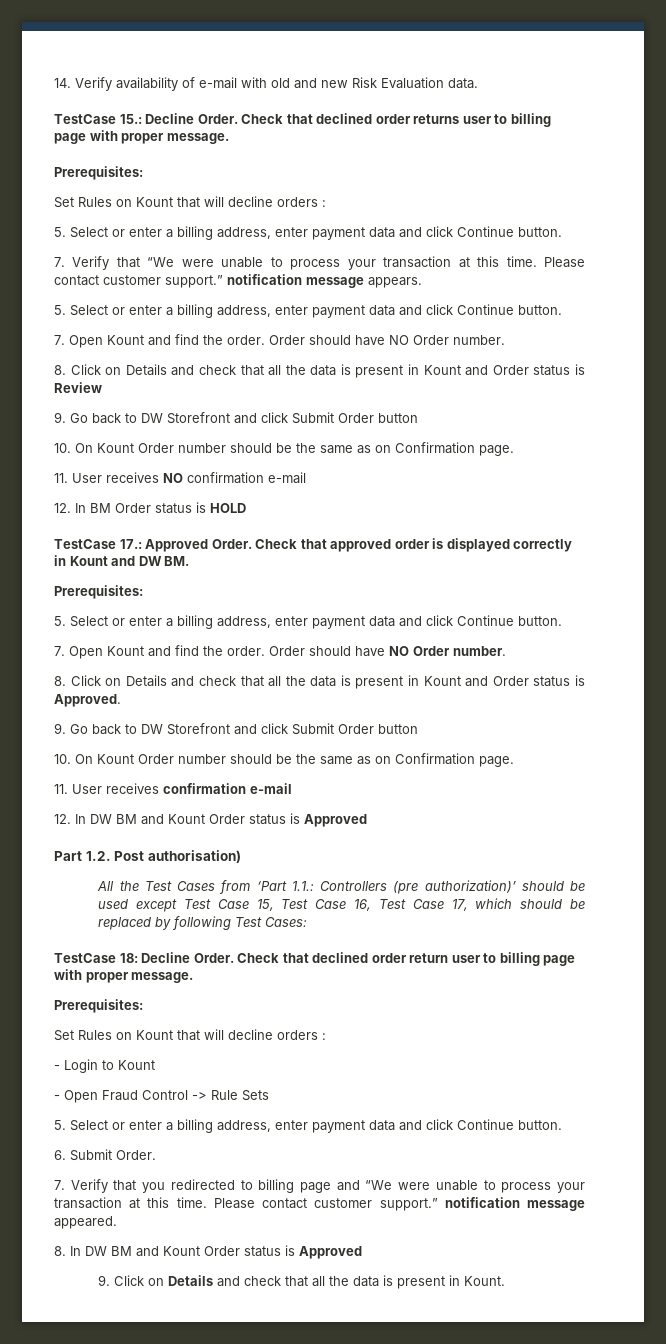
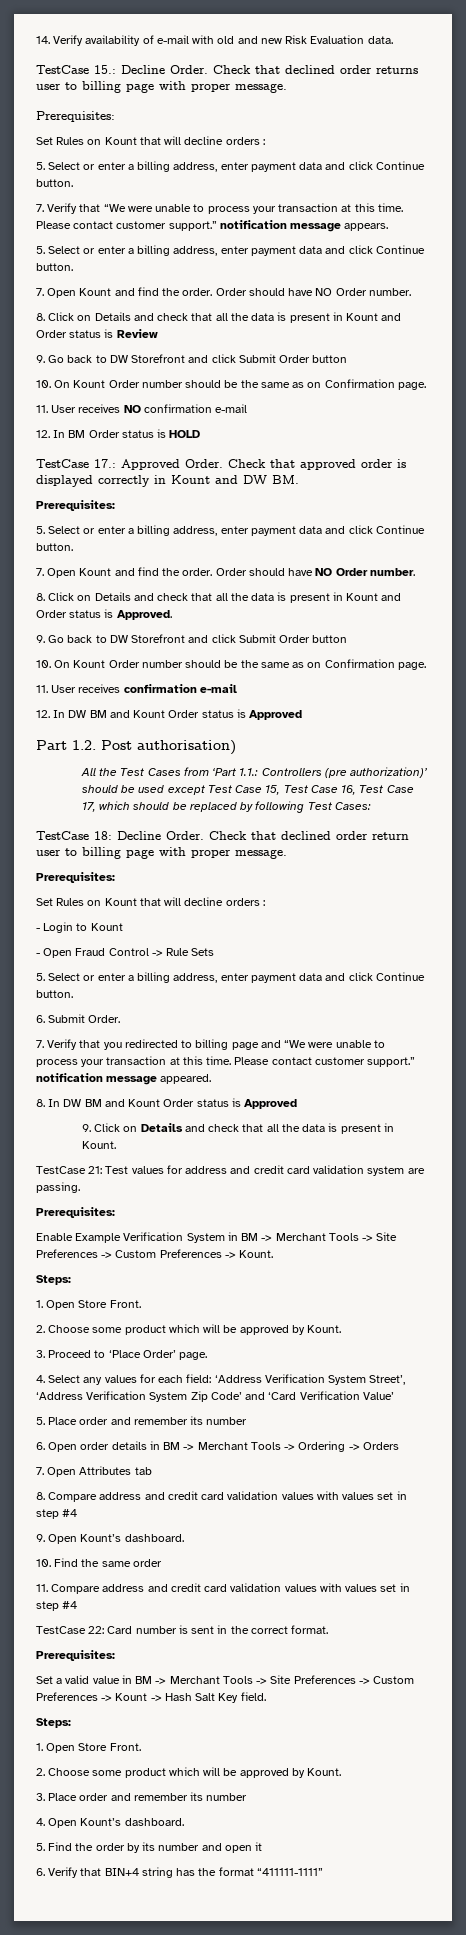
+ TestCase 21: Test values for address and credit card validation system are passing.
+ Prerequisites:
+ Enable Example Verification System in BM -> Merchant Tools -> Site Preferences -> Custom Preferences -> Kount.
+ Steps:
+ 1. Open Store Front.
+ 2. Choose some product which will be approved by Kount.
+ 3. Proceed to ‘Place Order’ page.
+ 4. Select any values for each field: ‘Address Verification System Street’, ‘Address Verification System Zip Code’ and ‘Card Verification Value’
+ 5. Place order and remember its number
+ 6. Open order details in BM -> Merchant Tools -> Ordering -> Orders
+ 7. Open Attributes tab
+ 8. Compare address and credit card validation values with values set in step #4
+ 9. Open Kount’s dashboard.
+ 10. Find the same order
+ 11. Compare address and credit card validation values with values set in step #4
+ TestCase 22: Card number is sent in the correct format.
+ Prerequisites:
+ Set a valid value in BM -> Merchant Tools -> Site Preferences -> Custom Preferences -> Kount -> Hash Salt Key field.
+ Steps:
+ 1. Open Store Front.
+ 2. Choose some product which will be approved by Kount.
+ 3. Place order and remember its number
+ 4. Open Kount’s dashboard.
+ 5. Find the order by its number and open it
+ 6. Verify that BIN+4 string has the format “411111-1111”

